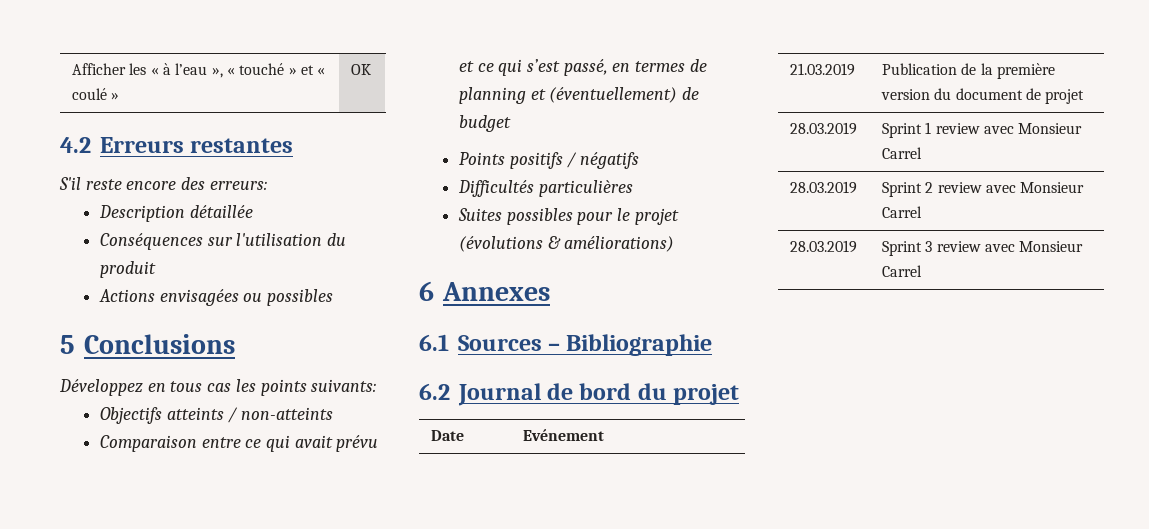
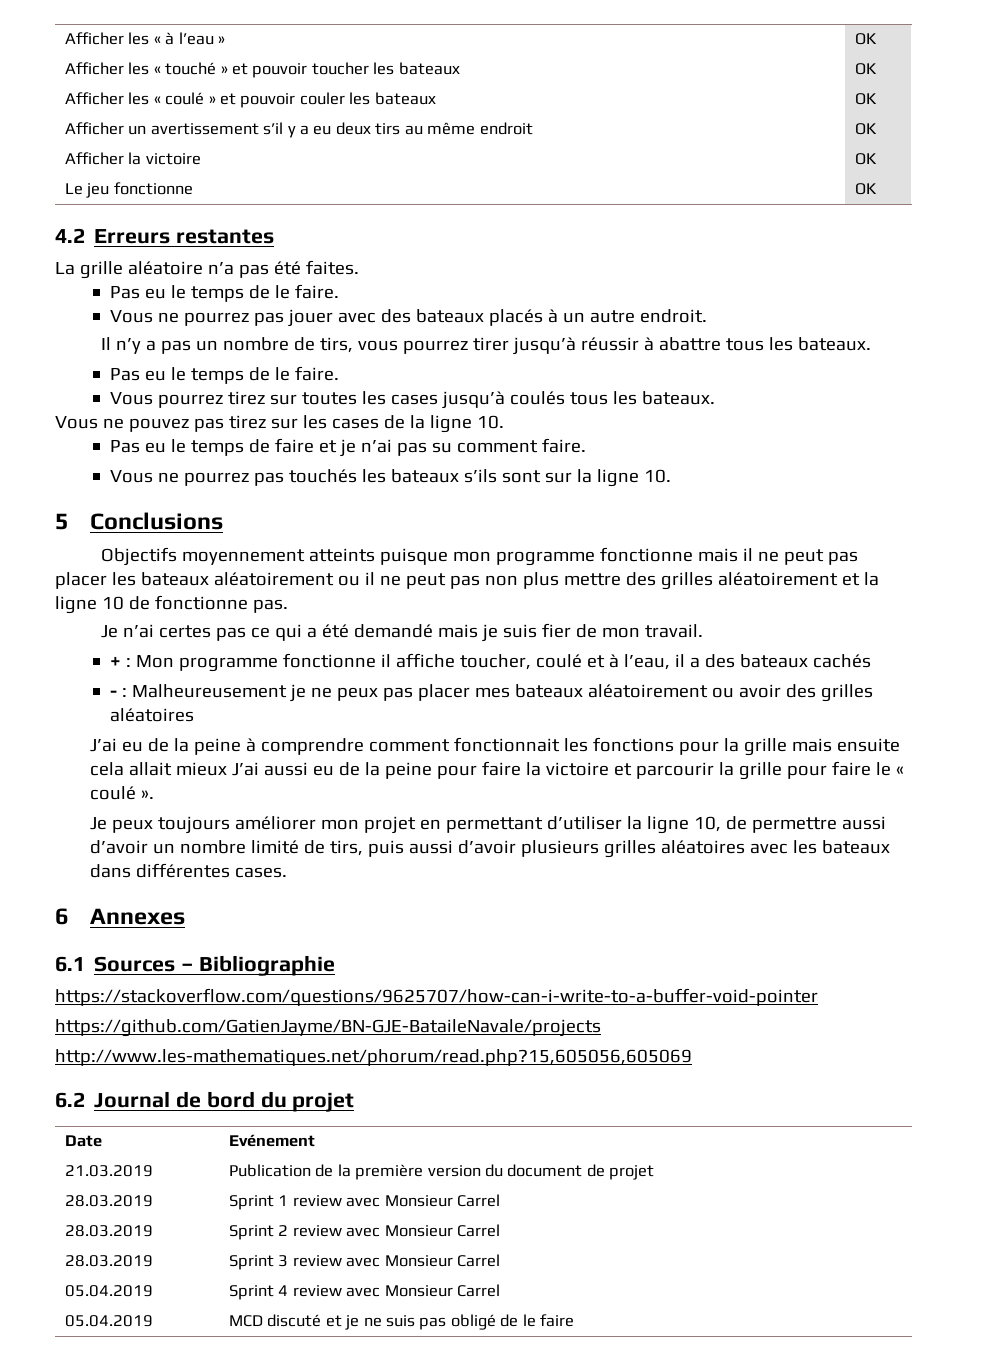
- Afficher les « à l’eau », « touché » et « coulé » | OK
+ Afficher les « à l’eau » | OK
+ Afficher les « touché » et pouvoir toucher les bateaux | OK
+ Afficher les « coulé » et pouvoir couler les bateaux | OK
+ Afficher un avertissement s’il y a eu deux tirs au même endroit | OK
+ Afficher la victoire | OK
+ Le jeu fonctionne | OK
  4.2 Erreurs restantes
- S'il reste encore des erreurs:
- Description détaillée
- Conséquences sur l'utilisation du produit
- Actions envisagées ou possibles
+ La grille aléatoire n’a pas été faites.
+ Pas eu le temps de le faire.
+ Vous ne pourrez pas jouer avec des bateaux placés à un autre endroit.
+ Il n’y a pas un nombre de tirs, vous pourrez tirer jusqu’à réussir à abattre tous les bateaux.
+ Pas eu le temps de le faire.
+ Vous pourrez tirez sur toutes les cases jusqu’à coulés tous les bateaux.
+ Vous ne pouvez pas tirez sur les cases de la ligne 10.
+ Pas eu le temps de faire et je n’ai pas su comment faire.
+ Vous ne pourrez pas touchés les bateaux s’ils sont sur la ligne 10.
  5 Conclusions
- Développez en tous cas les points suivants:
- Objectifs atteints / non-atteints
- Comparaison entre ce qui avait prévu et ce qui s’est passé, en termes de planning et (éventuellement) de budget
- Points positifs / négatifs
- Difficultés particulières
- Suites possibles pour le projet (évolutions & améliorations)
+ Objectifs moyennement atteints puisque mon programme fonctionne mais il ne peut pas placer les bateaux aléatoirement ou il ne peut pas non plus mettre des grilles aléatoirement et la ligne 10 de fonctionne pas.
+ Je n’ai certes pas ce qui a été demandé mais je suis fier de mon travail.
+ + : Mon programme fonctionne il affiche toucher, coulé et à l’eau, il a des bateaux cachés
+ - : Malheureusement je ne peux pas placer mes bateaux aléatoirement ou avoir des grilles aléatoires
+ J’ai eu de la peine à comprendre comment fonctionnait les fonctions pour la grille mais ensuite cela allait mieux J’ai aussi eu de la peine pour faire la victoire et parcourir la grille pour faire le « coulé ».
+ Je peux toujours améliorer mon projet en permettant d’utiliser la ligne 10, de permettre aussi d’avoir un nombre limité de tirs, puis aussi d’avoir plusieurs grilles aléatoires avec les bateaux dans différentes cases.
+ https://stackoverflow.com/questions/9625707/how-can-i-write-to-a-buffer-void-pointer
+ https://github.com/GatienJayme/BN-GJE-BataileNavale/projects
+ http://www.les-mathematiques.net/phorum/read.php?15,605056,605069
+ 05.04.2019 | Sprint 4 review avec Monsieur Carrel
+ 05.04.2019 | MCD discuté et je ne suis pas obligé de le faire

